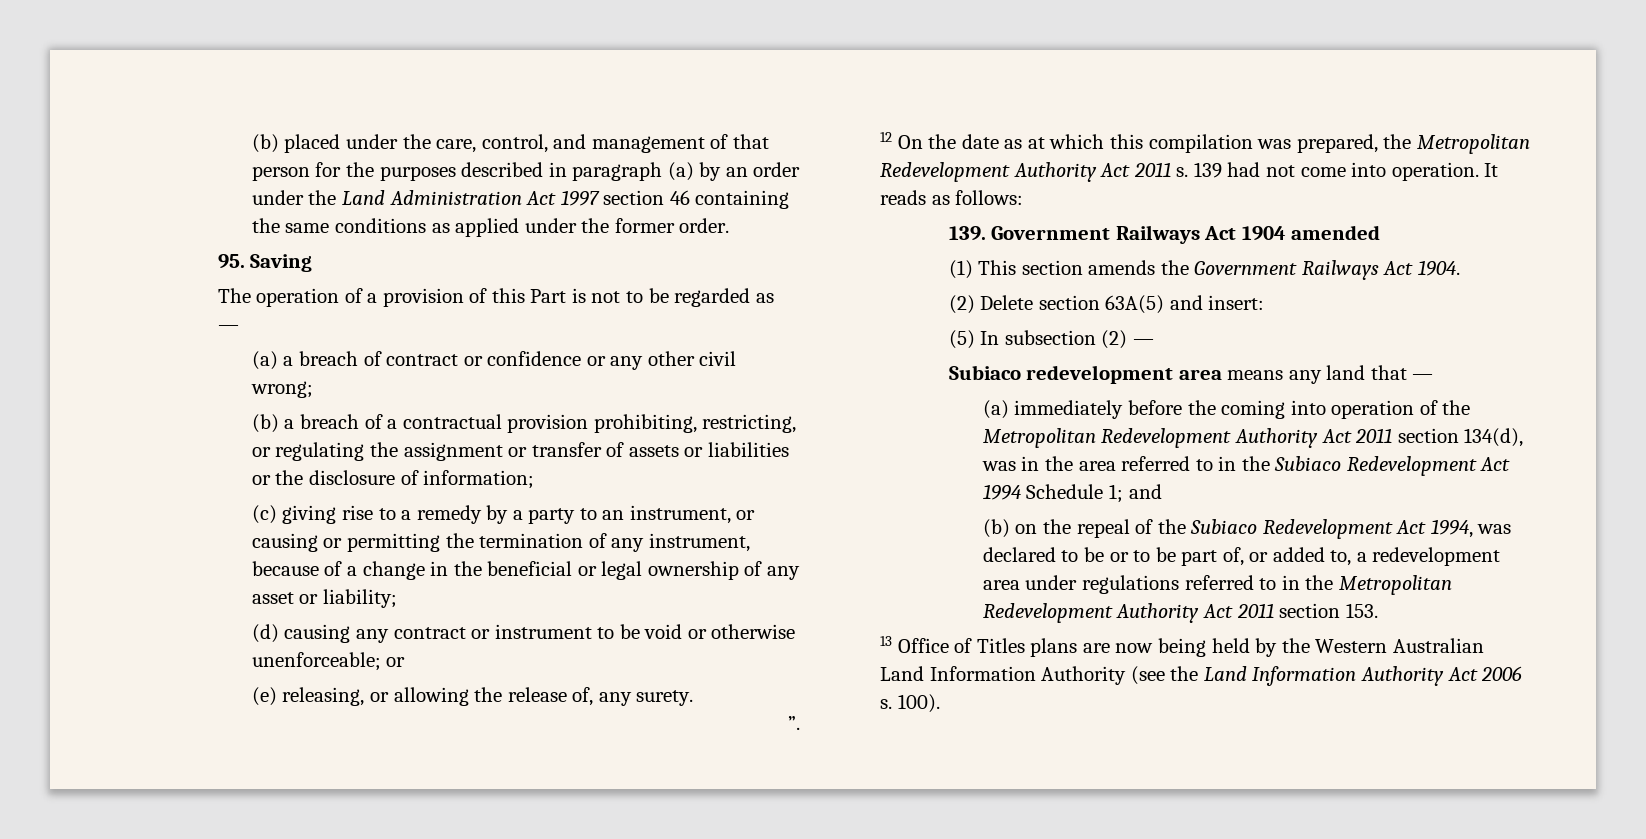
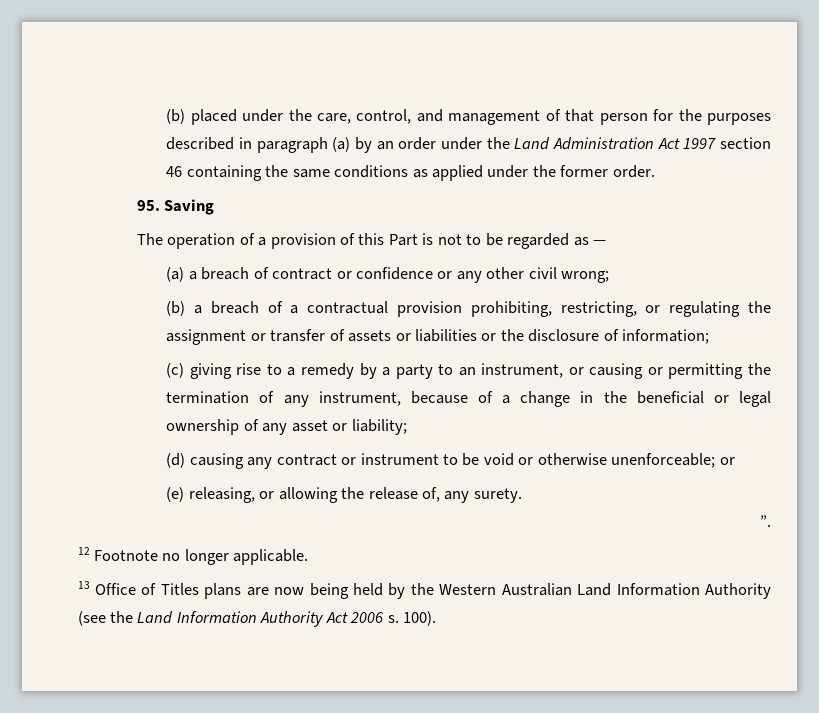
- 12 On the date as at which this compilation was prepared, the Metropolitan Redevelopment Authority Act 2011 s. 139 had not come into operation. It reads as follows:
- 139. Government Railways Act 1904 amended
- (1) This section amends the Government Railways Act 1904.
- (2) Delete section 63A(5) and insert:
- (5) In subsection (2) —
- Subiaco redevelopment area means any land that —
- (a) immediately before the coming into operation of the Metropolitan Redevelopment Authority Act 2011 section 134(d), was in the area referred to in the Subiaco Redevelopment Act 1994 Schedule 1; and
- (b) on the repeal of the Subiaco Redevelopment Act 1994, was declared to be or to be part of, or added to, a redevelopment area under regulations referred to in the Metropolitan Redevelopment Authority Act 2011 section 153.
+ 12 Footnote no longer applicable.

